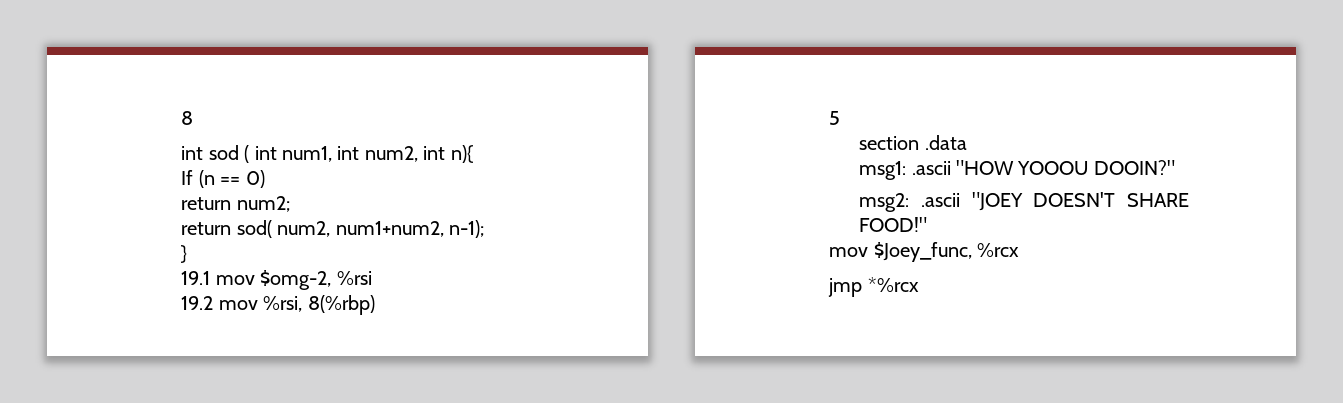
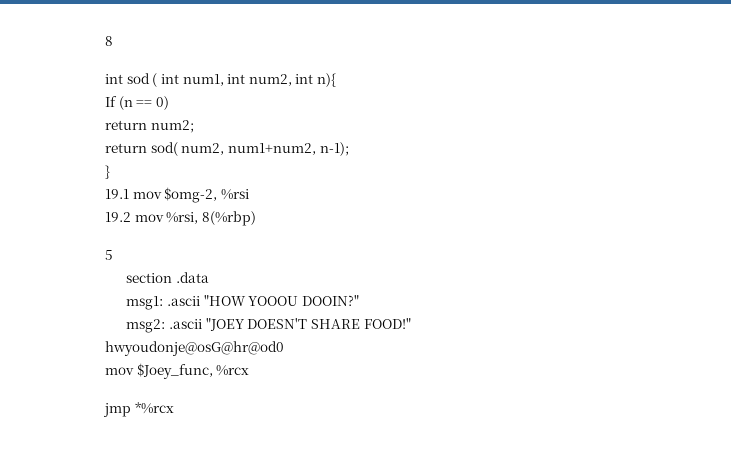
+ hwyoudonje@osG@hr@od0

